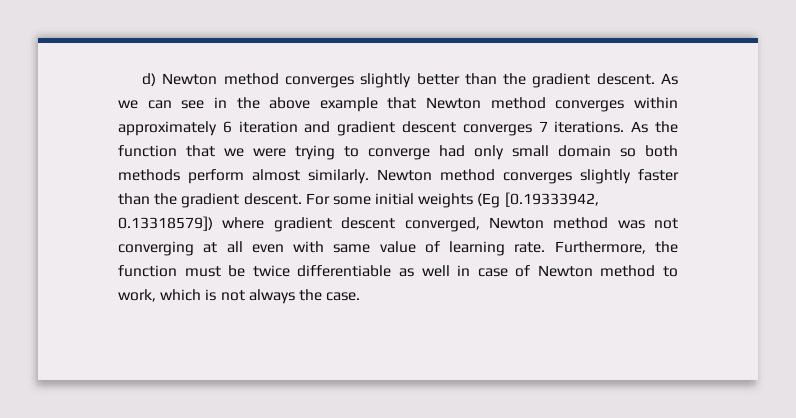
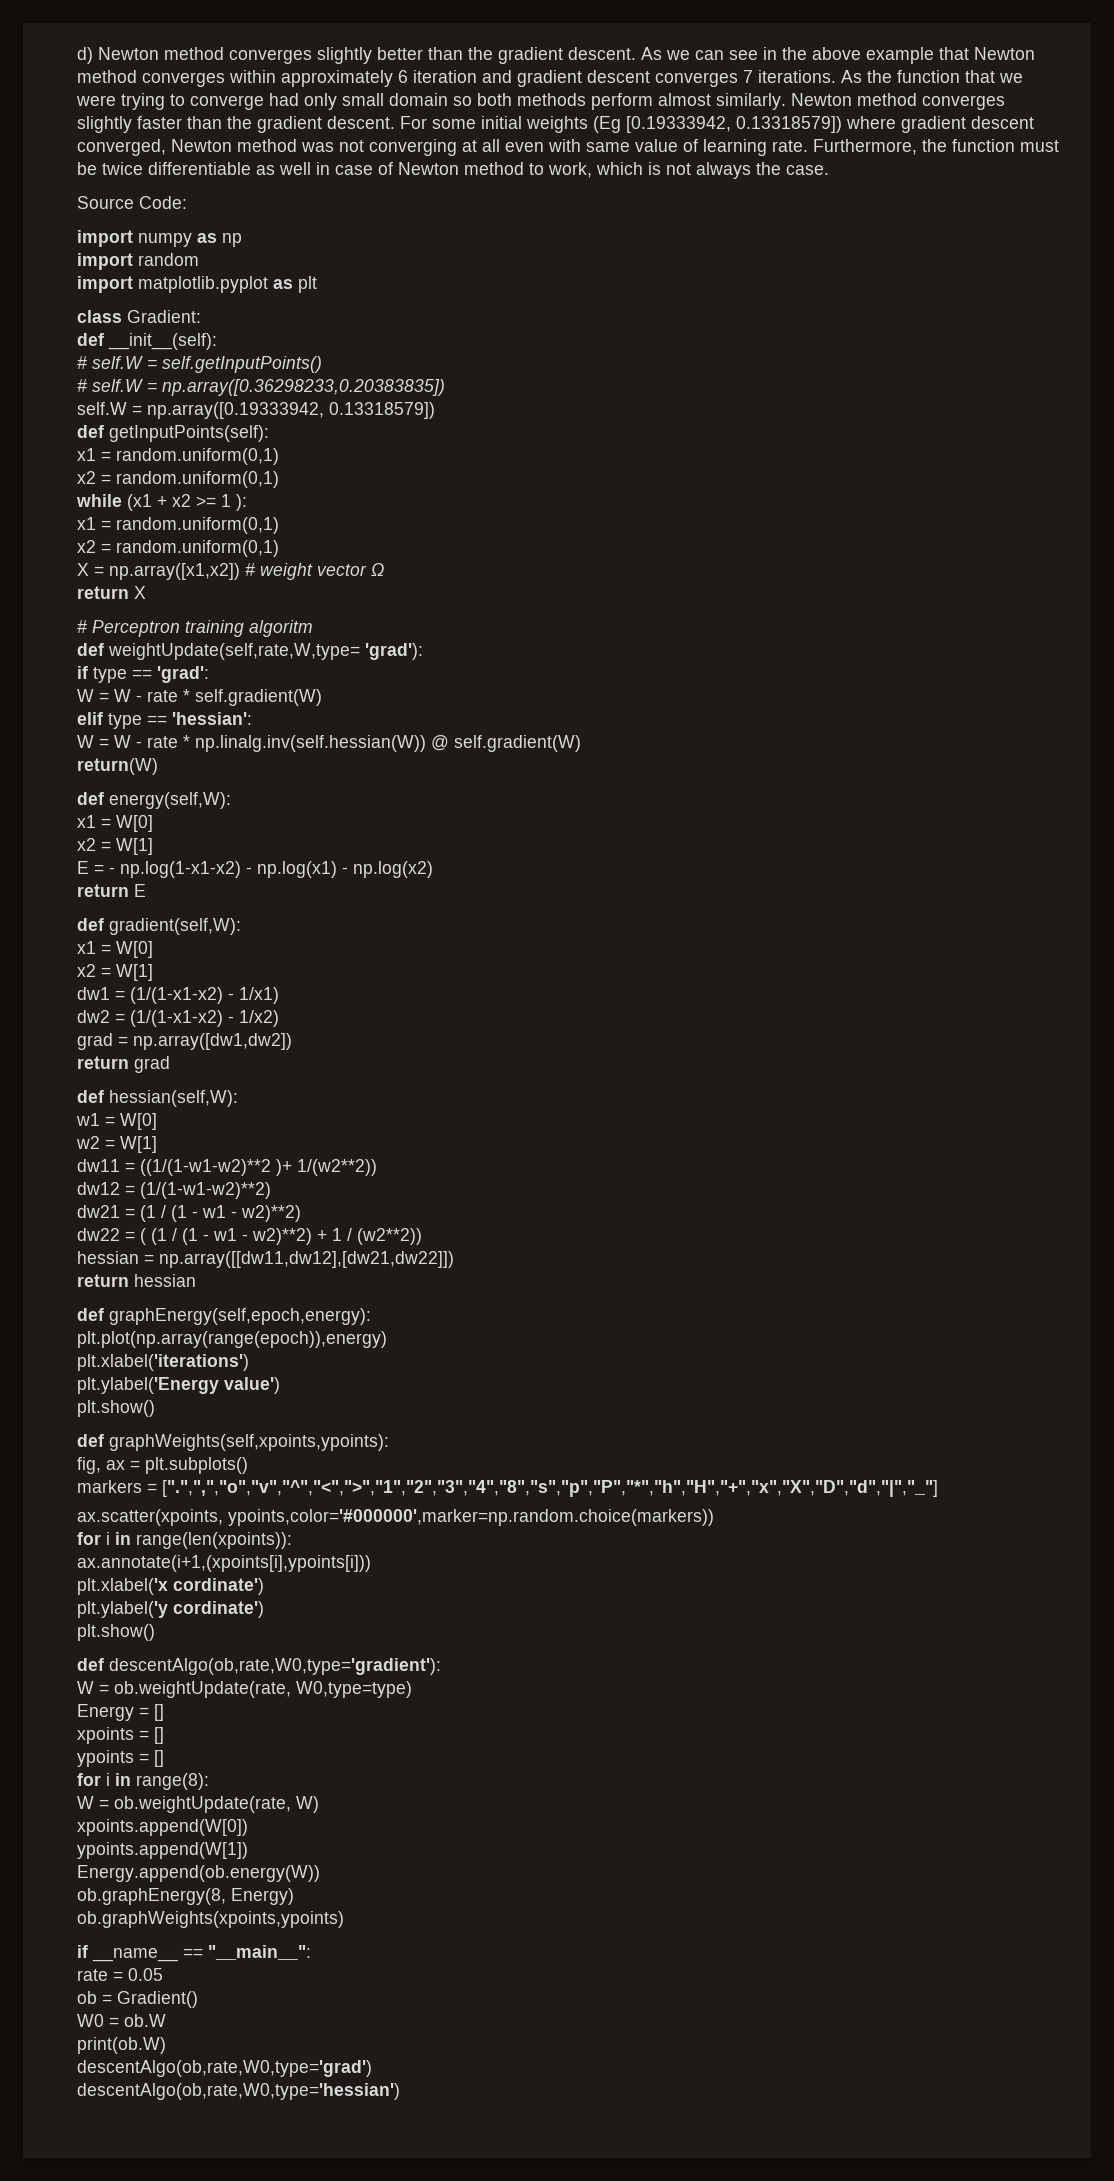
+ Source Code:
+ import numpy as np
+ import random
+ import matplotlib.pyplot as plt
+ class Gradient:
+ def __init__(self):
+ # self.W = self.getInputPoints()
+ # self.W = np.array([0.36298233,0.20383835])
+ self.W = np.array([0.19333942, 0.13318579])
+ def getInputPoints(self):
+ x1 = random.uniform(0,1)
+ x2 = random.uniform(0,1)
+ while (x1 + x2 >= 1 ):
+ x1 = random.uniform(0,1)
+ x2 = random.uniform(0,1)
+ X = np.array([x1,x2]) # weight vector Ω
+ return X
+ # Perceptron training algoritm
+ def weightUpdate(self,rate,W,type= 'grad'):
+ if type == 'grad':
+ W = W - rate * self.gradient(W)
+ elif type == 'hessian':
+ W = W - rate * np.linalg.inv(self.hessian(W)) @ self.gradient(W)
+ return(W)
+ def energy(self,W):
+ x1 = W[0]
+ x2 = W[1]
+ E = - np.log(1-x1-x2) - np.log(x1) - np.log(x2)
+ return E
+ def gradient(self,W):
+ x1 = W[0]
+ x2 = W[1]
+ dw1 = (1/(1-x1-x2) - 1/x1)
+ dw2 = (1/(1-x1-x2) - 1/x2)
+ grad = np.array([dw1,dw2])
+ return grad
+ def hessian(self,W):
+ w1 = W[0]
+ w2 = W[1]
+ dw11 = ((1/(1-w1-w2)**2 )+ 1/(w2**2))
+ dw12 = (1/(1-w1-w2)**2)
+ dw21 = (1 / (1 - w1 - w2)**2)
+ dw22 = ( (1 / (1 - w1 - w2)**2) + 1 / (w2**2))
+ hessian = np.array([[dw11,dw12],[dw21,dw22]])
+ return hessian
+ def graphEnergy(self,epoch,energy):
+ plt.plot(np.array(range(epoch)),energy)
+ plt.xlabel('iterations')
+ plt.ylabel('Energy value')
+ plt.show()
+ def graphWeights(self,xpoints,ypoints):
+ fig, ax = plt.subplots()
+ markers = [".",",","o","v","^","<",">","1","2","3","4","8","s","p","P","*","h","H","+","x","X","D","d","|","_"]
+ ax.scatter(xpoints, ypoints,color='#000000',marker=np.random.choice(markers))
+ for i in range(len(xpoints)):
+ ax.annotate(i+1,(xpoints[i],ypoints[i]))
+ plt.xlabel('x cordinate')
+ plt.ylabel('y cordinate')
+ plt.show()
+ def descentAlgo(ob,rate,W0,type='gradient'):
+ W = ob.weightUpdate(rate, W0,type=type)
+ Energy = []
+ xpoints = []
+ ypoints = []
+ for i in range(8):
+ W = ob.weightUpdate(rate, W)
+ xpoints.append(W[0])
+ ypoints.append(W[1])
+ Energy.append(ob.energy(W))
+ ob.graphEnergy(8, Energy)
+ ob.graphWeights(xpoints,ypoints)
+ if __name__ == "__main__":
+ rate = 0.05
+ ob = Gradient()
+ W0 = ob.W
+ print(ob.W)
+ descentAlgo(ob,rate,W0,type='grad')
+ descentAlgo(ob,rate,W0,type='hessian')

